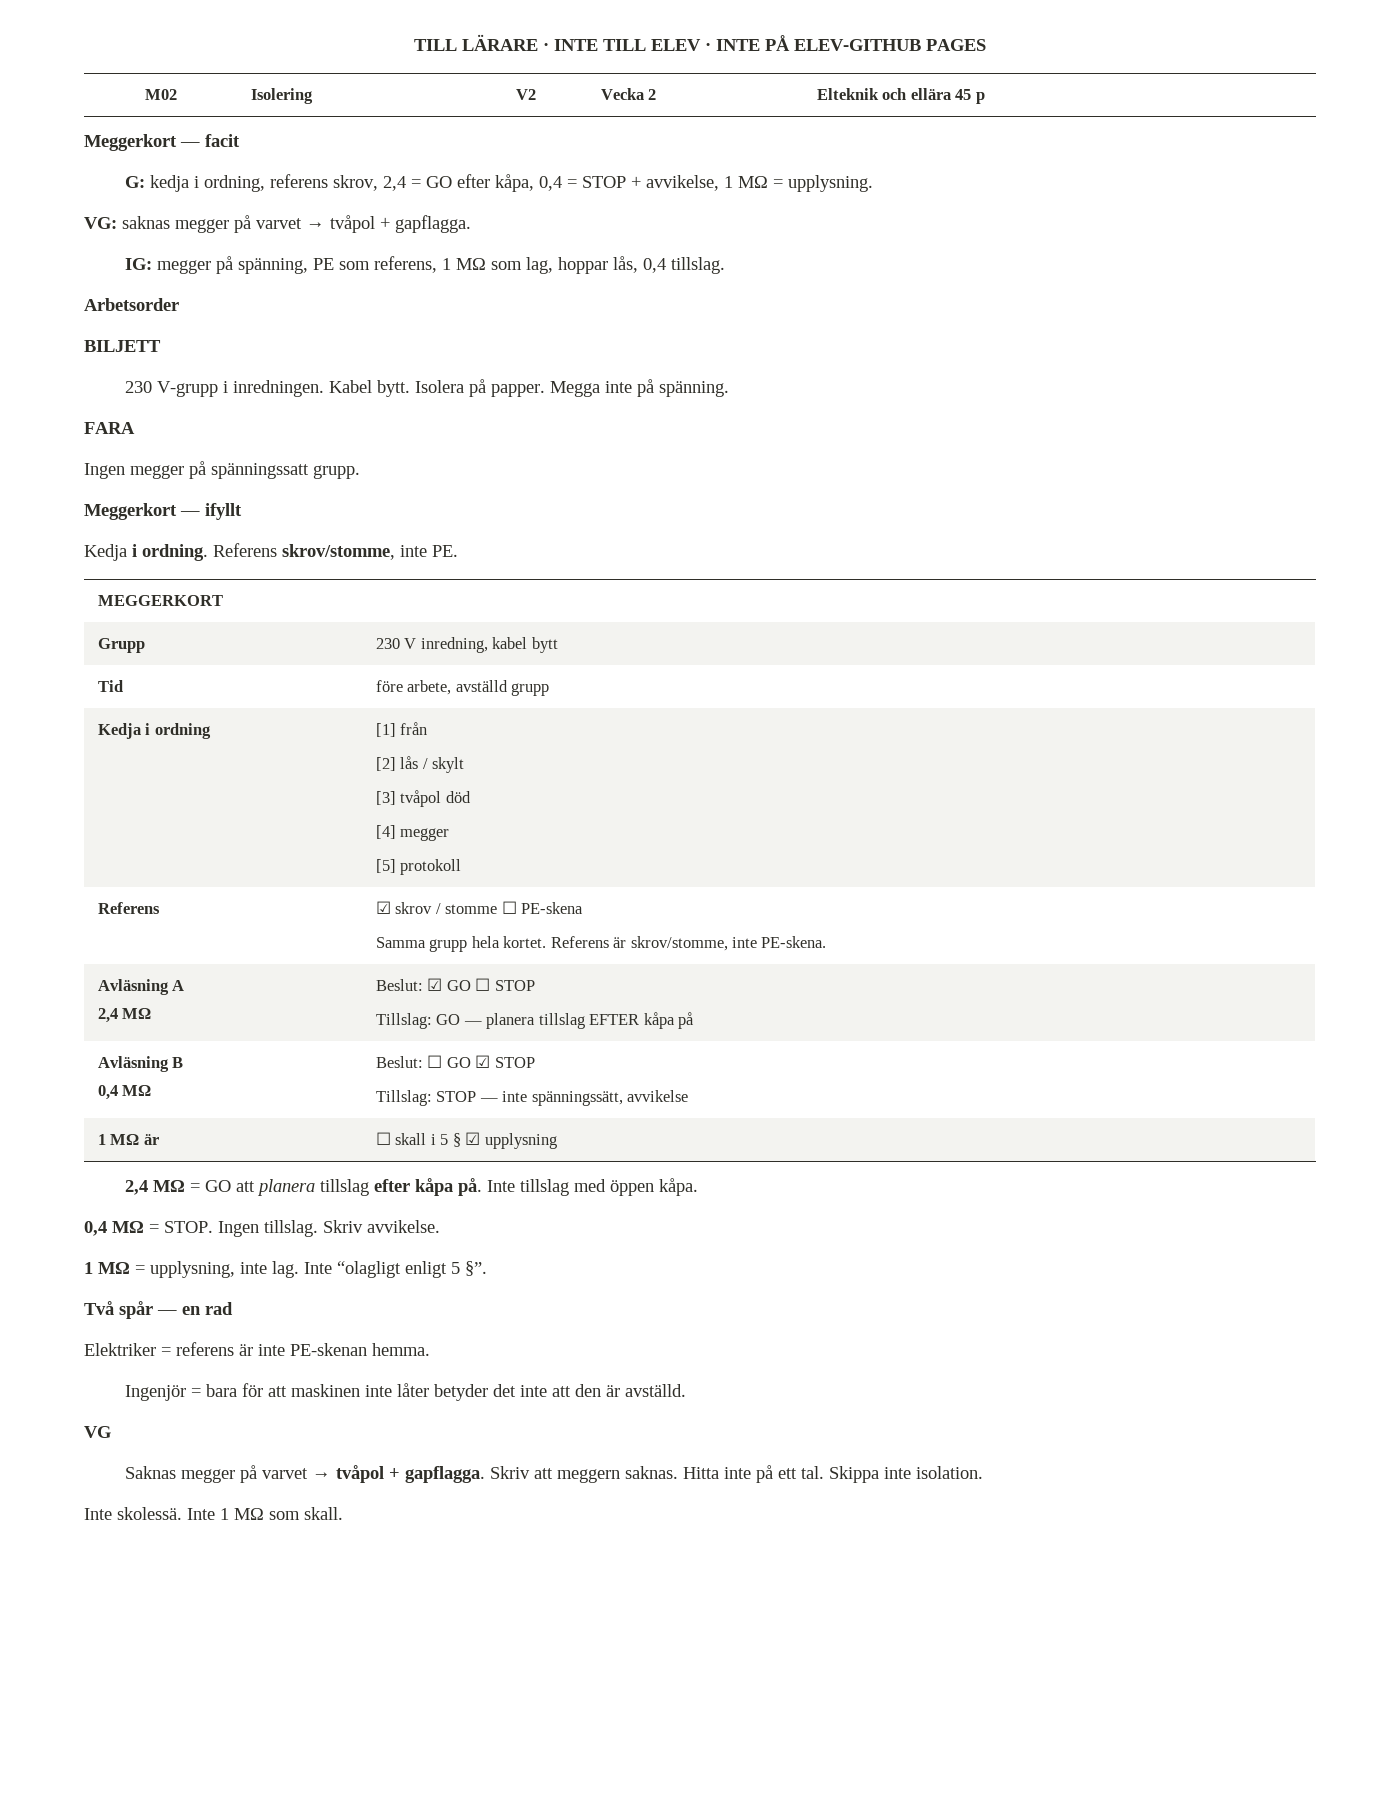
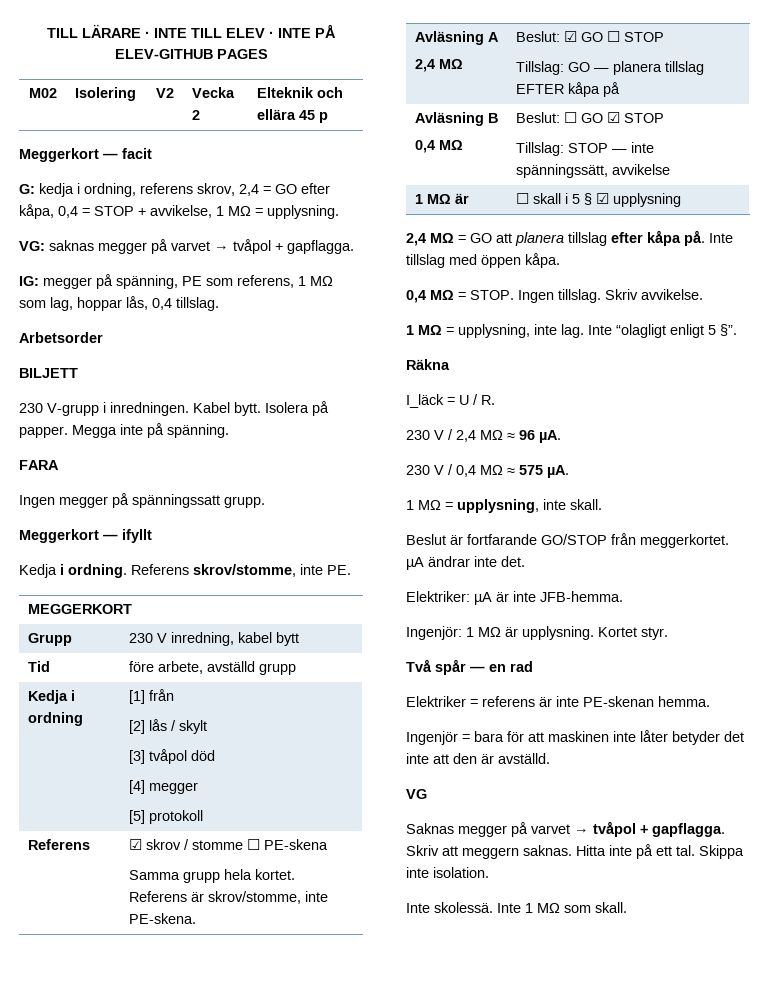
+ Räkna
+ I_läck = U / R.
+ 230 V / 2,4 MΩ ≈ 96 µA.
+ 230 V / 0,4 MΩ ≈ 575 µA.
+ 1 MΩ = upplysning, inte skall.
+ Beslut är fortfarande GO/STOP från meggerkortet. µA ändrar inte det.
+ Elektriker: µA är inte JFB-hemma.
+ Ingenjör: 1 MΩ är upplysning. Kortet styr.

